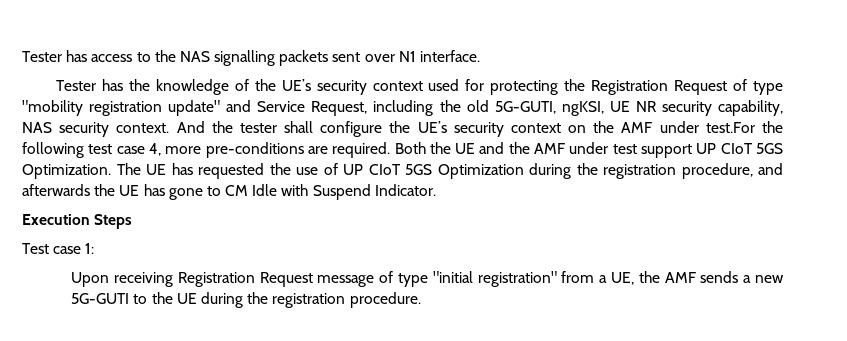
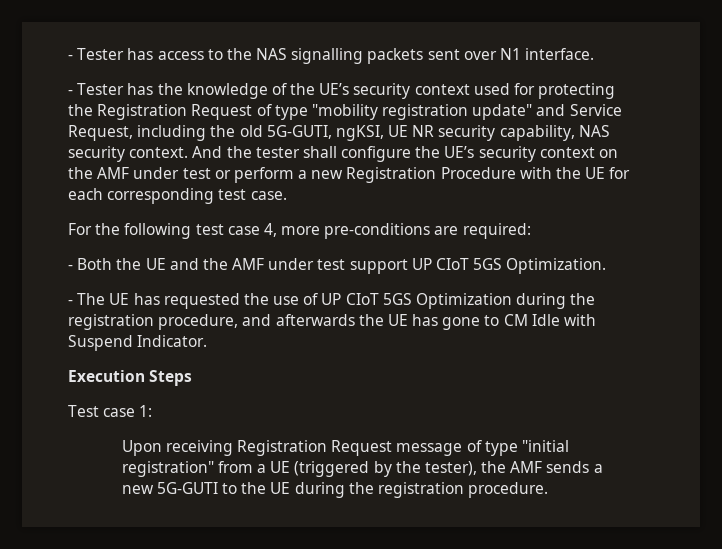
- Tester has access to the NAS signalling packets sent over N1 interface.
+ - Tester has access to the NAS signalling packets sent over N1 interface.
- Tester has the knowledge of the UE’s security context used for protecting the Registration Request of type "mobility registration update" and Service Request, including the old 5G-GUTI, ngKSI, UE NR security capability, NAS security context.
+ - Tester has the knowledge of the UE’s security context used for protecting the Registration Request of type "mobility registration update" and Service Request, including the old 5G-GUTI, ngKSI, UE NR security capability, NAS security context.
- And the tester shall configure the UE’s security context on the AMF under test.For the following test case 4, more pre-conditions are required. Both the UE and the AMF under test support UP CIoT 5GS Optimization. The UE has requested the use of UP CIoT 5GS Optimization during the registration procedure, and afterwards the UE has gone to CM Idle with Suspend Indicator.
+ And the tester shall configure the UE’s security context on the AMF under test or perform a new Registration Procedure with the UE for each corresponding test case.
+ For the following test case 4, more pre-conditions are required:
+ - Both the UE and the AMF under test support UP CIoT 5GS Optimization.
+ - The UE has requested the use of UP CIoT 5GS Optimization during the registration procedure, and afterwards the UE has gone to CM Idle with Suspend Indicator.
- Upon receiving Registration Request message of type "initial registration" from a UE, the AMF sends a new 5G-GUTI to the UE during the registration procedure.
+ Upon receiving Registration Request message of type "initial registration" from a UE (triggered by the tester), the AMF sends a new 5G-GUTI to the UE during the registration procedure.

